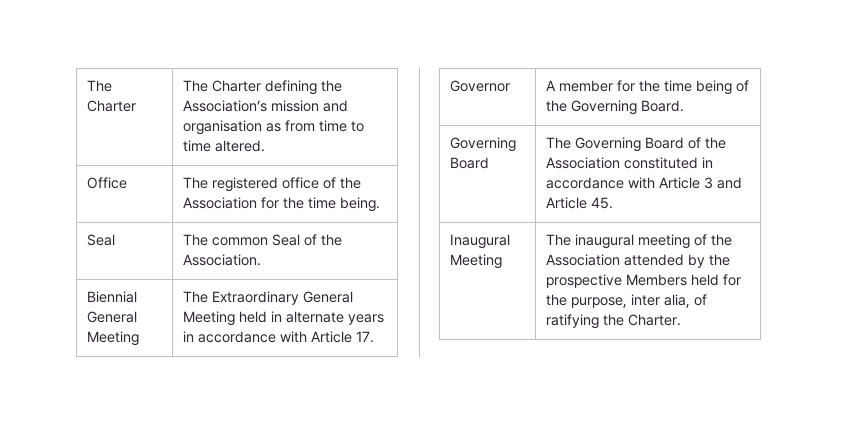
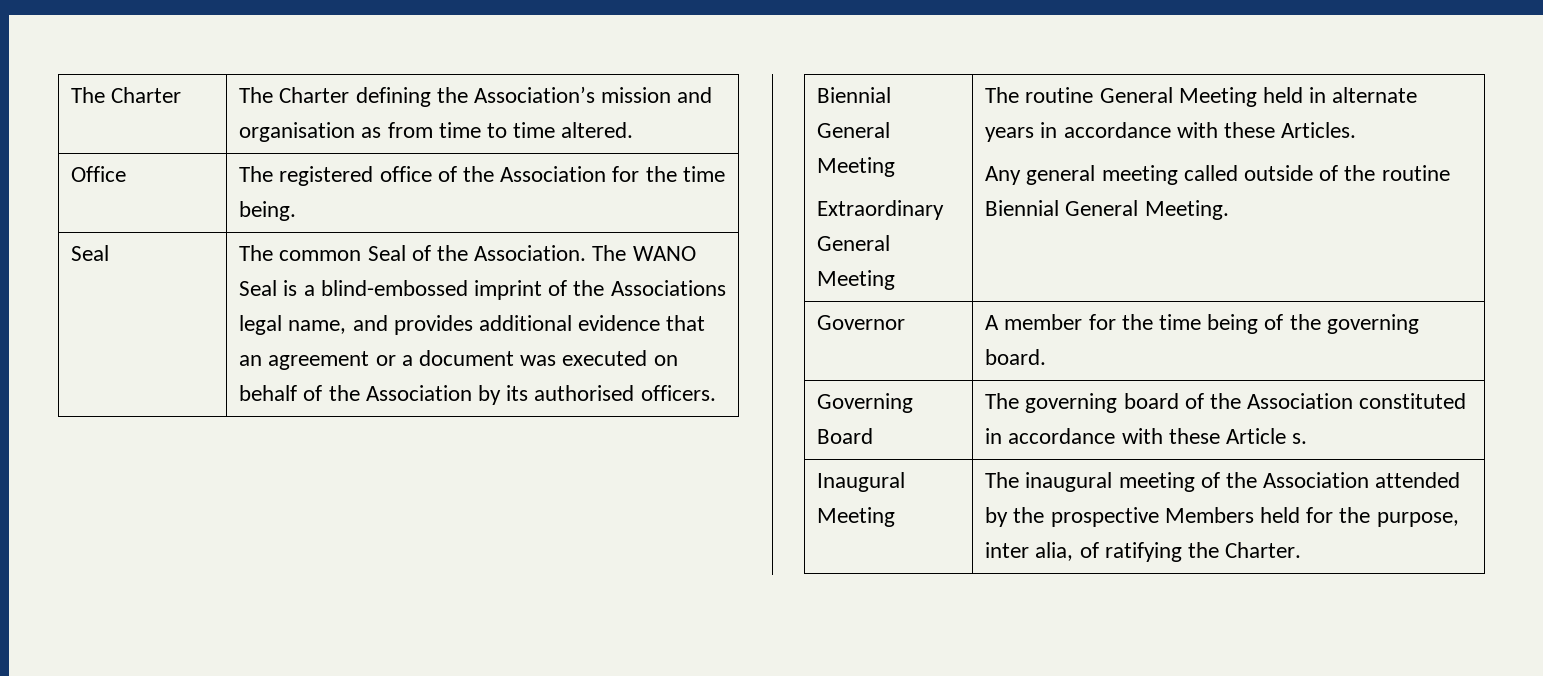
- Seal | The common Seal of the Association.
+ Seal | The common Seal of the Association. The WANO Seal is a blind-embossed imprint of the Associations legal name, and provides additional evidence that an agreement or a document was executed on behalf of the Association by its authorised officers.
- Biennial General Meeting | The Extraordinary General Meeting held in alternate years in accordance with Article 17.
+ Biennial General Meeting
+ Extraordinary General Meeting | The routine General Meeting held in alternate years in accordance with these Articles.
+ Any general meeting called outside of the routine Biennial General Meeting.
- Governor | A member for the time being of the Governing Board.
+ Governor | A member for the time being of the governing board.
- Governing Board | The Governing Board of the Association constituted in accordance with Article 3 and Article 45.
+ Governing Board | The governing board of the Association constituted in accordance with these Article s.

